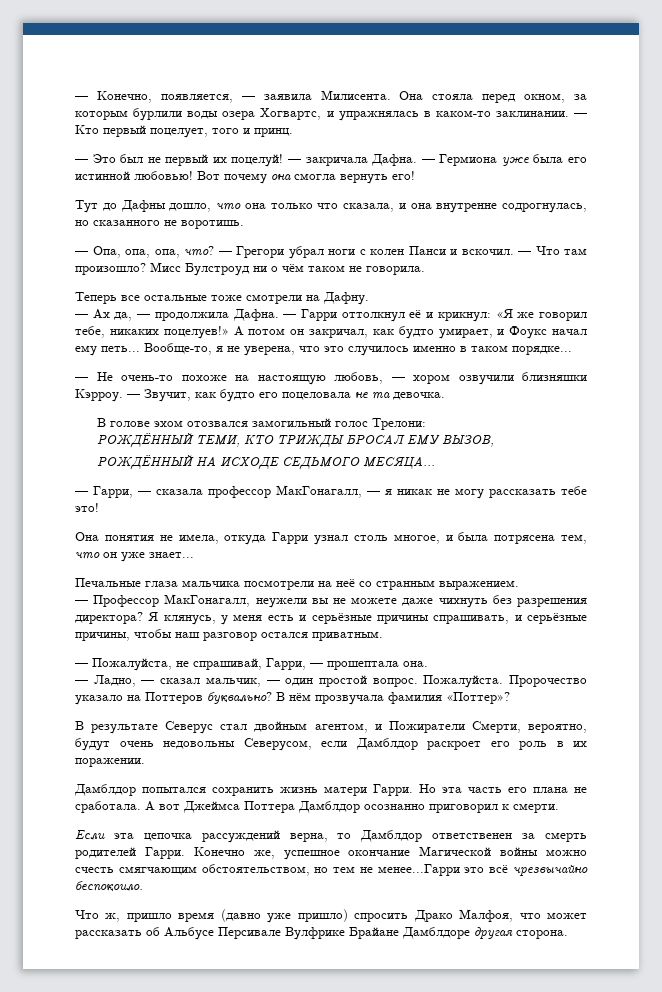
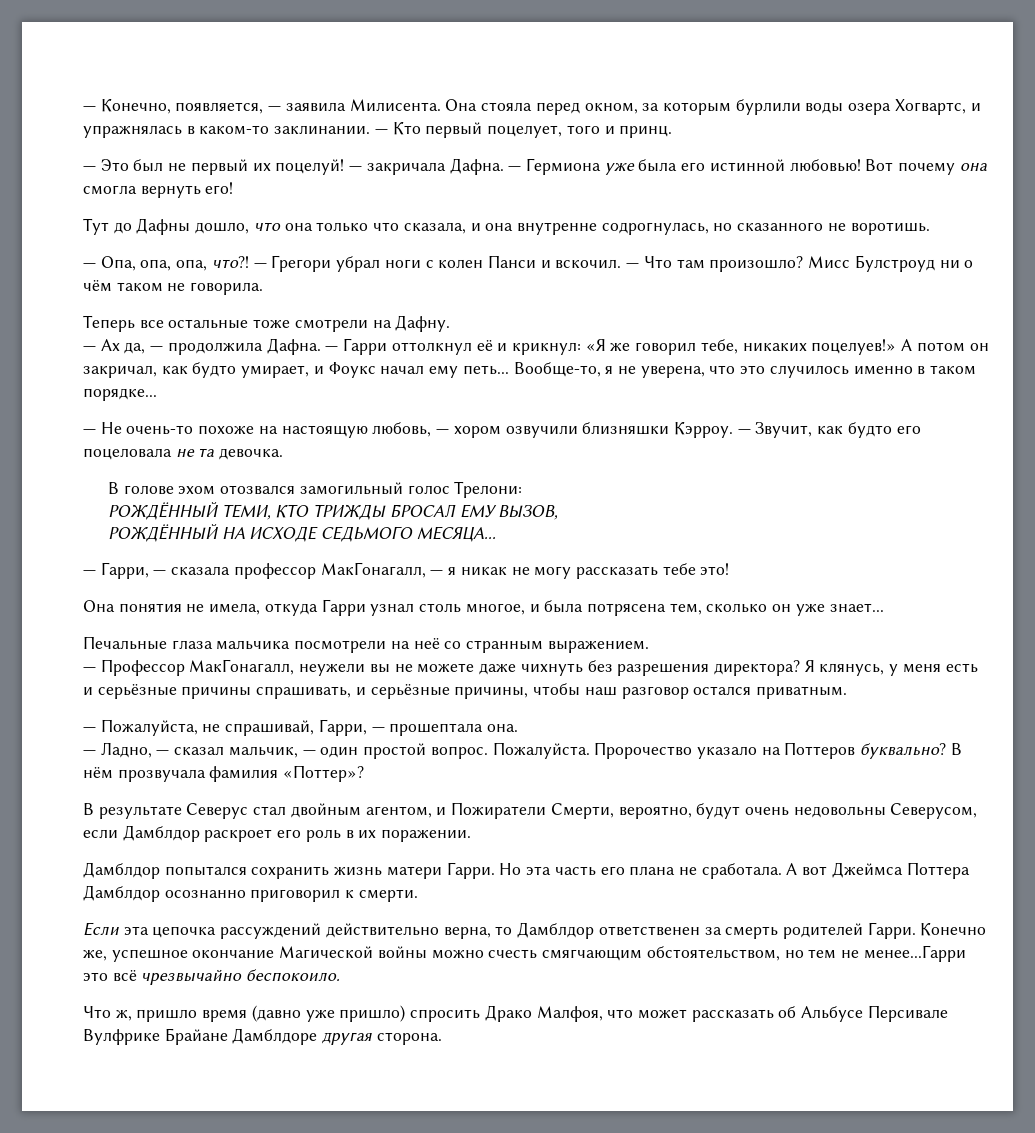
- — Опа, опа, опа, что?
+ — Опа, опа, опа, что?!
- Она понятия не имела, откуда Гарри узнал столь многое, и была потрясена тем, что он уже знает...
+ Она понятия не имела, откуда Гарри узнал столь многое, и была потрясена тем, сколько он уже знает...
- Если эта цепочка рассуждений верна, то Дамблдор ответственен за смерть родителей Гарри.
+ Если эта цепочка рассуждений действительно верна, то Дамблдор ответственен за смерть родителей Гарри.

